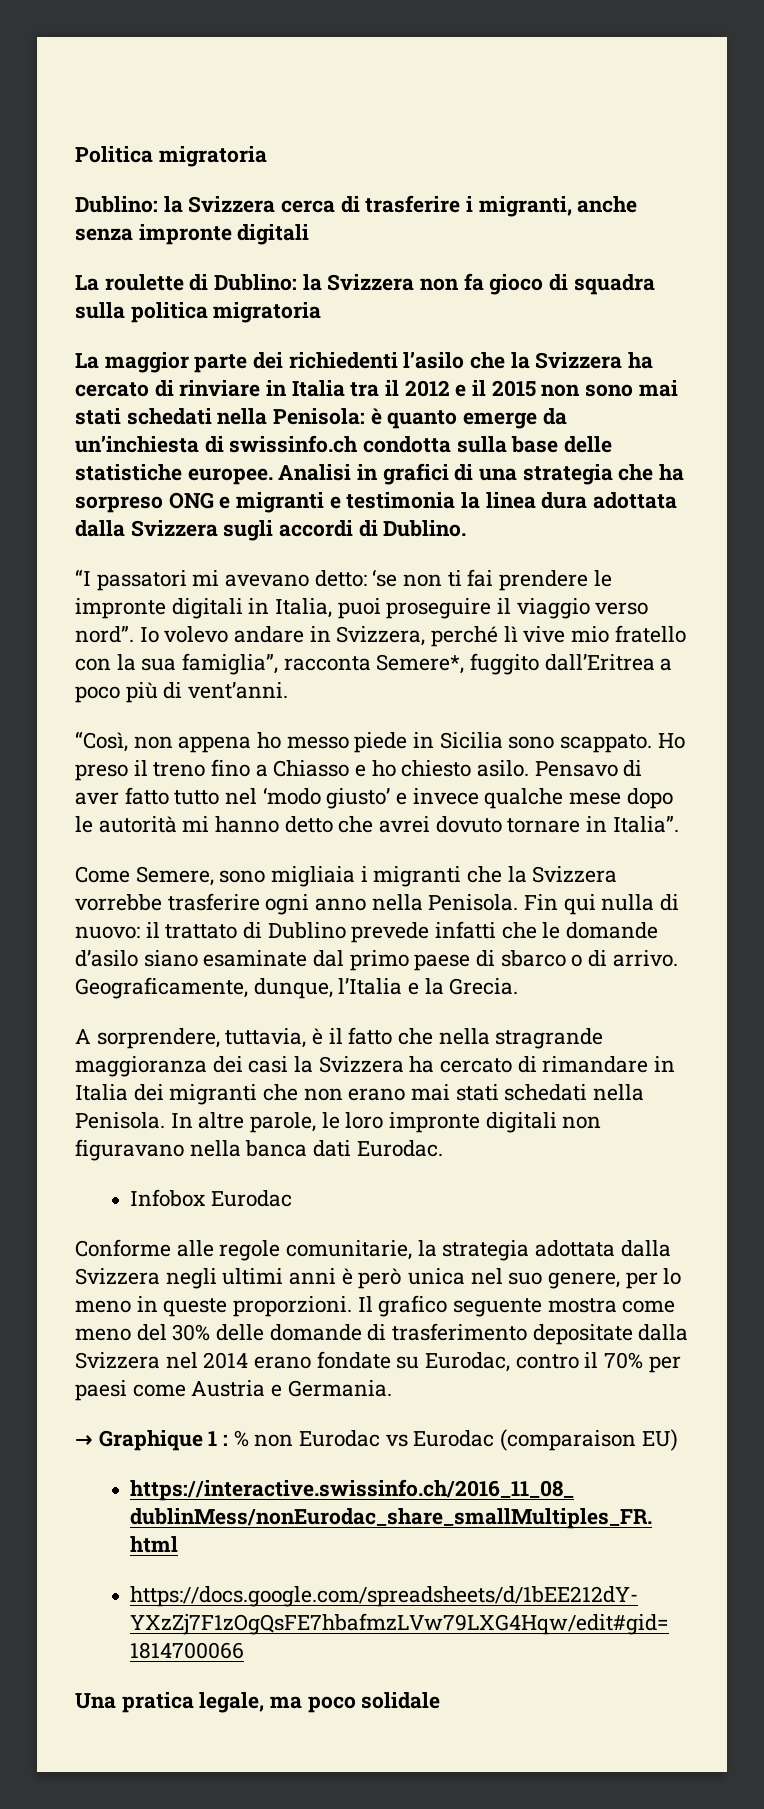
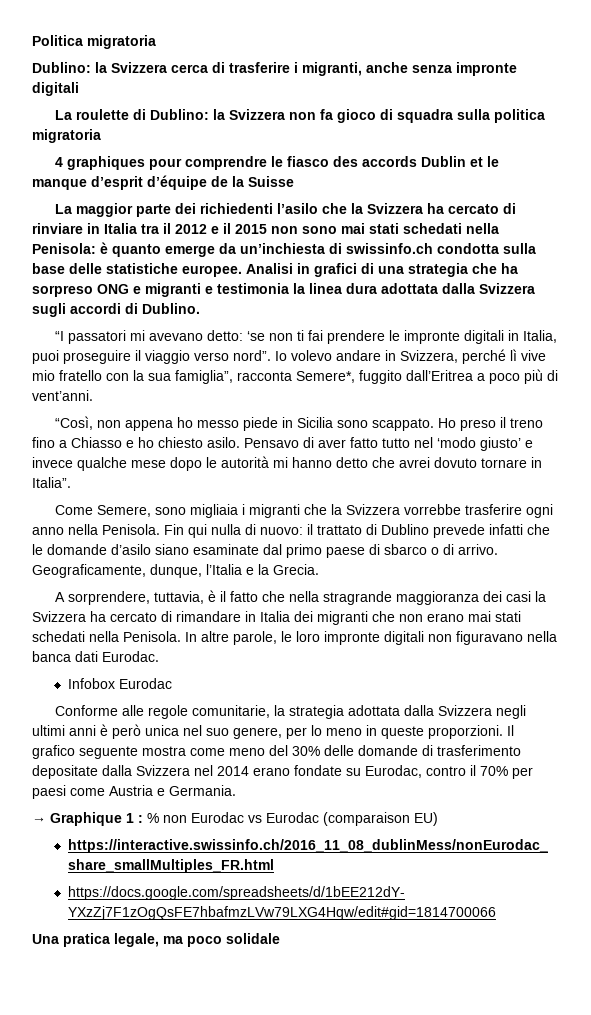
+ 4 graphiques pour comprendre le fiasco des accords Dublin et le manque d’esprit d’équipe de la Suisse

